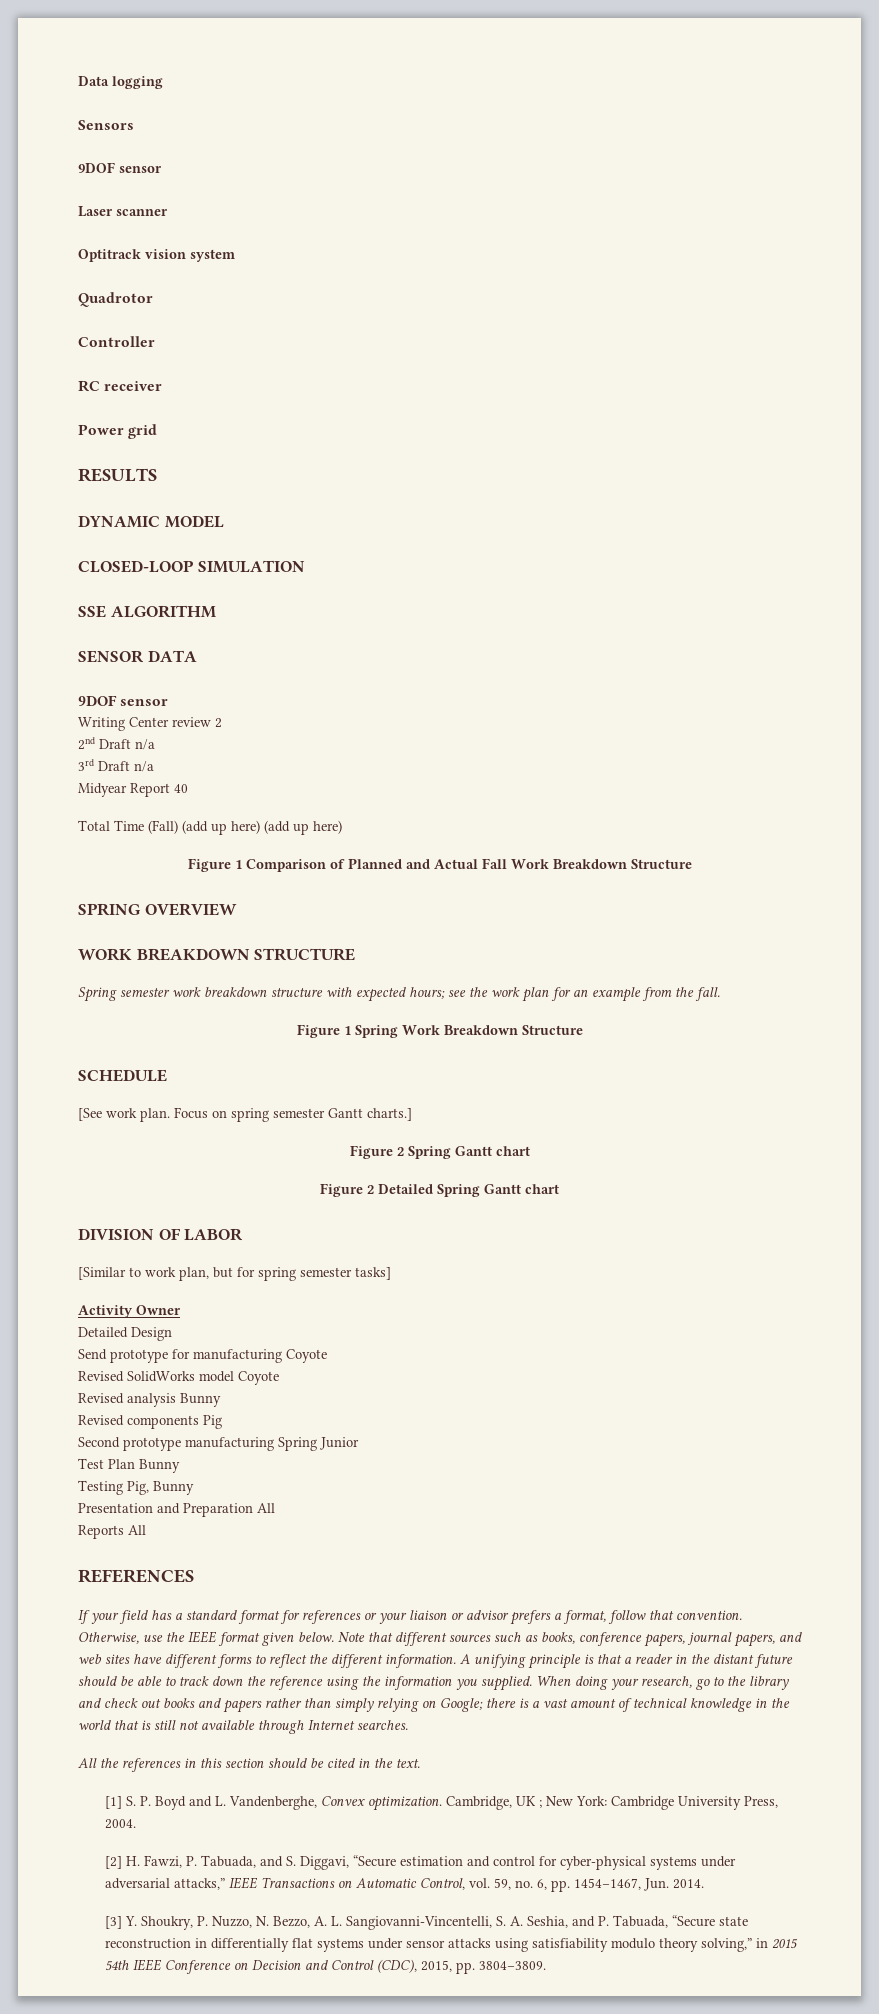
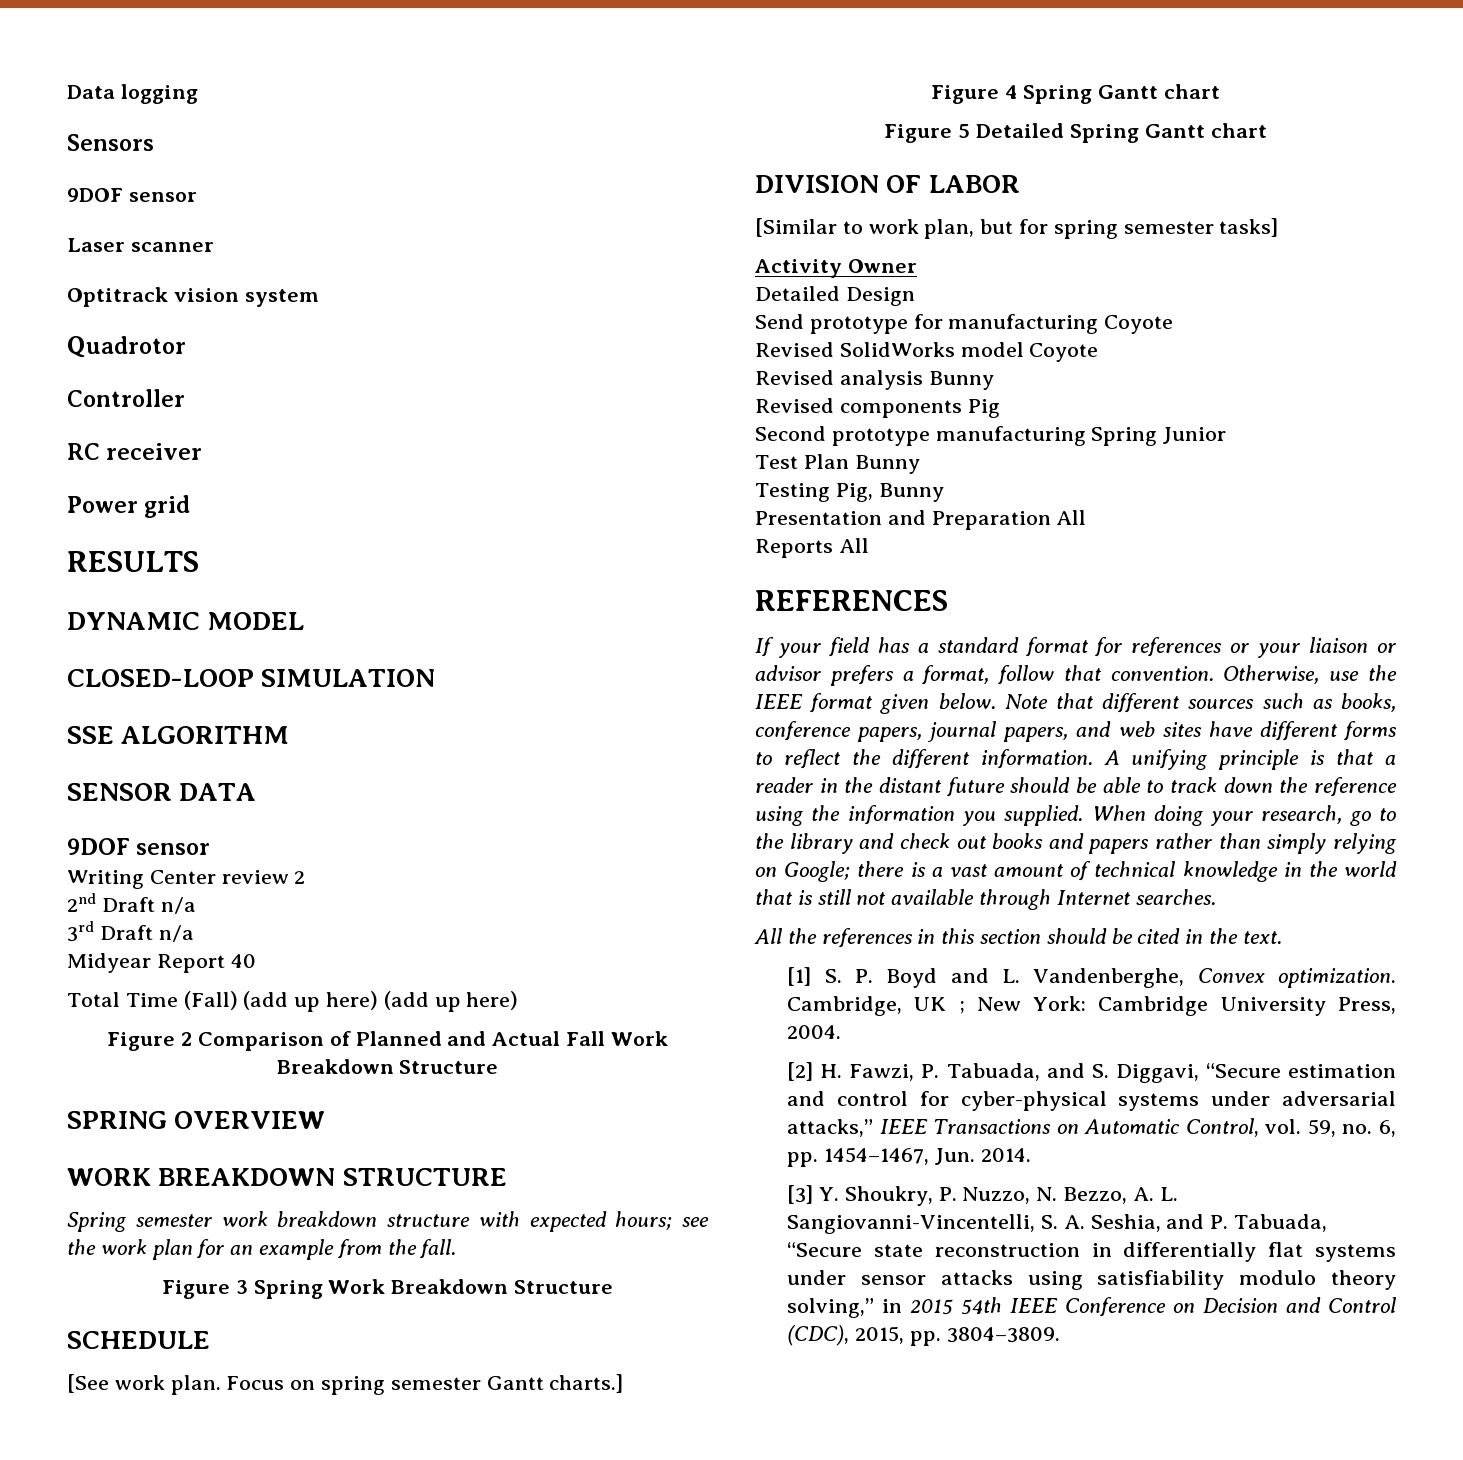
- Figure 1 Comparison of Planned and Actual Fall Work Breakdown Structure
+ Figure 2 Comparison of Planned and Actual Fall Work Breakdown Structure
- Figure 1 Spring Work Breakdown Structure
+ Figure 3 Spring Work Breakdown Structure
- Figure 2 Spring Gantt chart
+ Figure 4 Spring Gantt chart
- Figure 2 Detailed Spring Gantt chart
+ Figure 5 Detailed Spring Gantt chart

